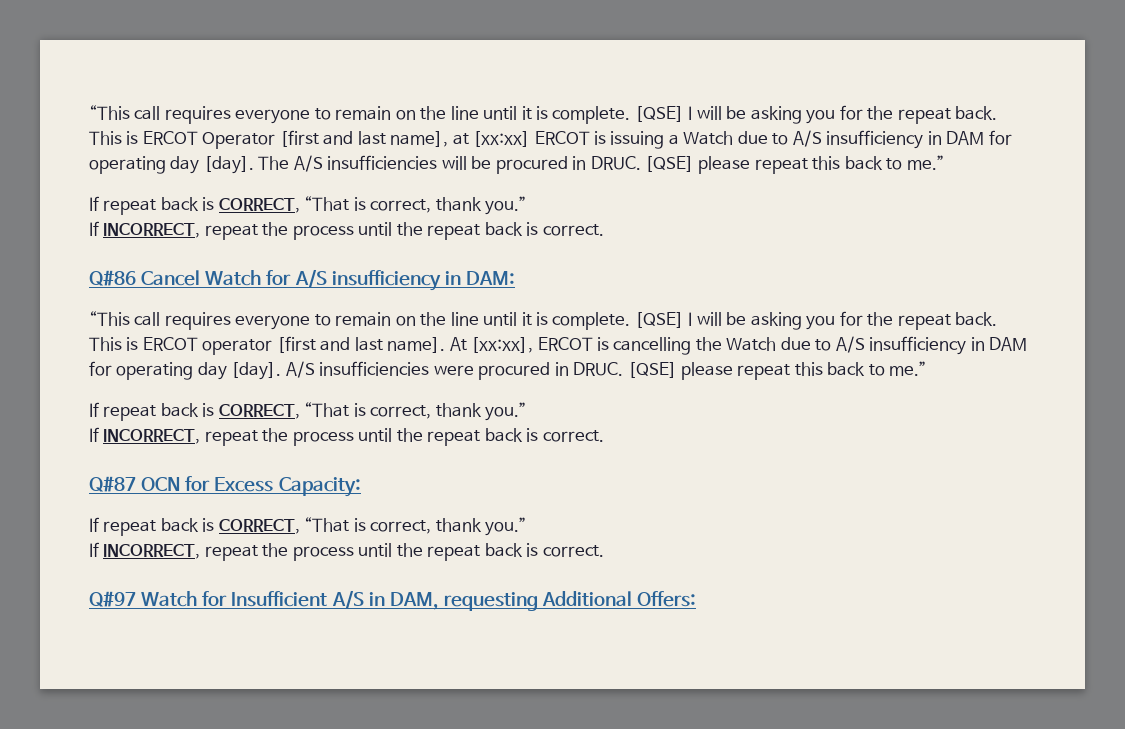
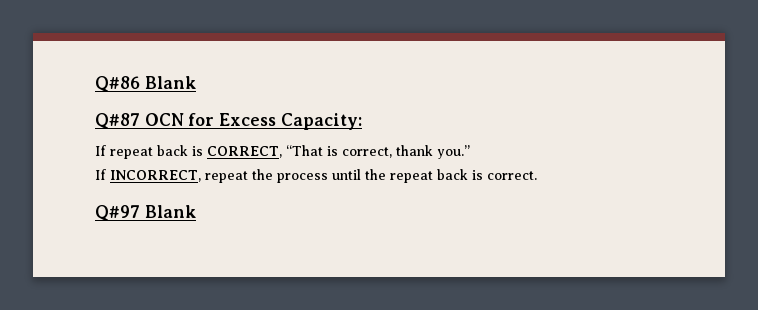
- “This call requires everyone to remain on the line until it is complete. [QSE] I will be asking you for the repeat back. This is ERCOT Operator [first and last name], at [xx:xx] ERCOT is issuing a Watch due to A/S insufficiency in DAM for operating day [day]. The A/S insufficiencies will be procured in DRUC. [QSE] please repeat this back to me.”
- If repeat back is CORRECT, “That is correct, thank you.”
- If INCORRECT, repeat the process until the repeat back is correct.
- Q#86 Cancel Watch for A/S insufficiency in DAM:
- “This call requires everyone to remain on the line until it is complete. [QSE] I will be asking you for the repeat back. This is ERCOT operator [first and last name]. At [xx:xx], ERCOT is cancelling the Watch due to A/S insufficiency in DAM for operating day [day]. A/S insufficiencies were procured in DRUC. [QSE] please repeat this back to me.”
- If repeat back is CORRECT, “That is correct, thank you.”
- If INCORRECT, repeat the process until the repeat back is correct.
+ Q#86 Blank
- Q#97 Watch for Insufficient A/S in DAM, requesting Additional Offers:
+ Q#97 Blank

